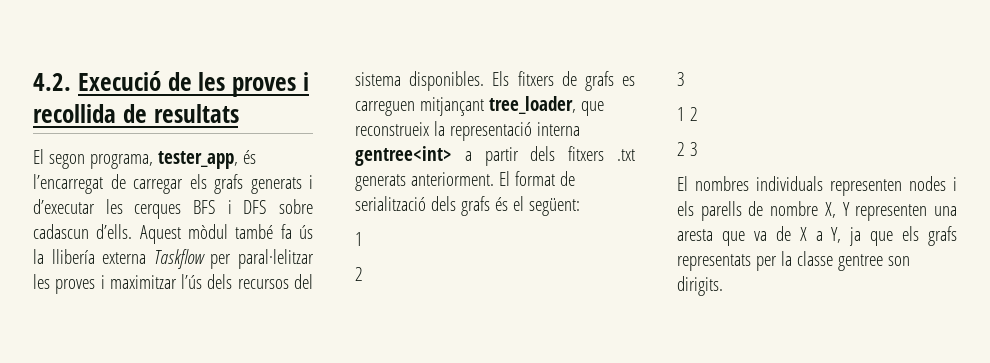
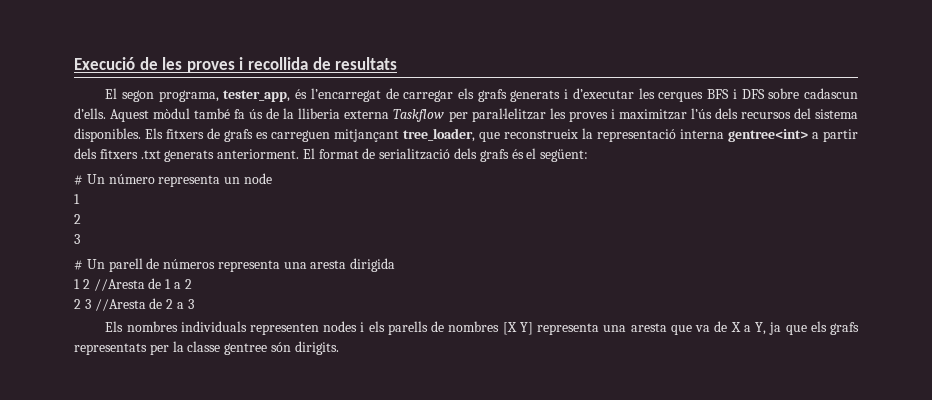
- 4.2. Execució de les proves i recollida de resultats
+ Execució de les proves i recollida de resultats
- Aquest mòdul també fa ús la llibería externa Taskflow per paral·lelitzar les proves i maximitzar l’ús dels recursos del sistema disponibles.
+ Aquest mòdul també fa ús de la lliberia externa Taskflow per paral·lelitzar les proves i maximitzar l’ús dels recursos del sistema disponibles.
  El format de serialització dels grafs és el següent:
+ # Un número representa un node
  1
  2
  3
- 1 2
- 2 3
- El nombres individuals representen nodes i els parells de nombre X, Y representen una aresta que va de X a Y, ja que els grafs representats per la classe gentree son dirigits.
+ # Un parell de números representa una aresta dirigida
+ 1 2 //Aresta de 1 a 2
+ 2 3 //Aresta de 2 a 3
+ Els nombres individuals representen nodes i els parells de nombres [X Y] representa una aresta que va de X a Y, ja que els grafs representats per la classe gentree són dirigits.

